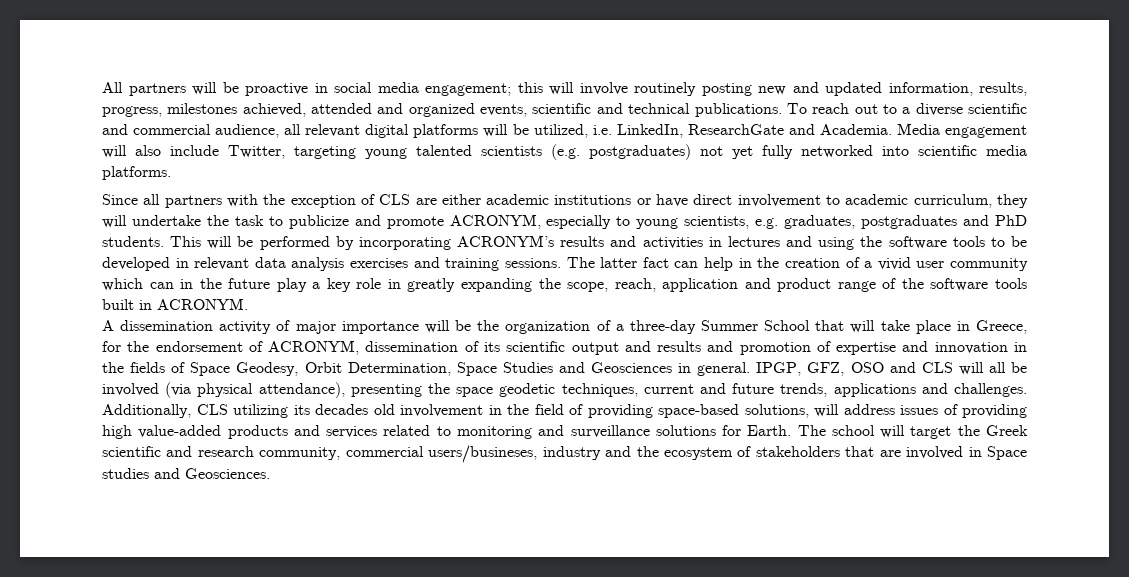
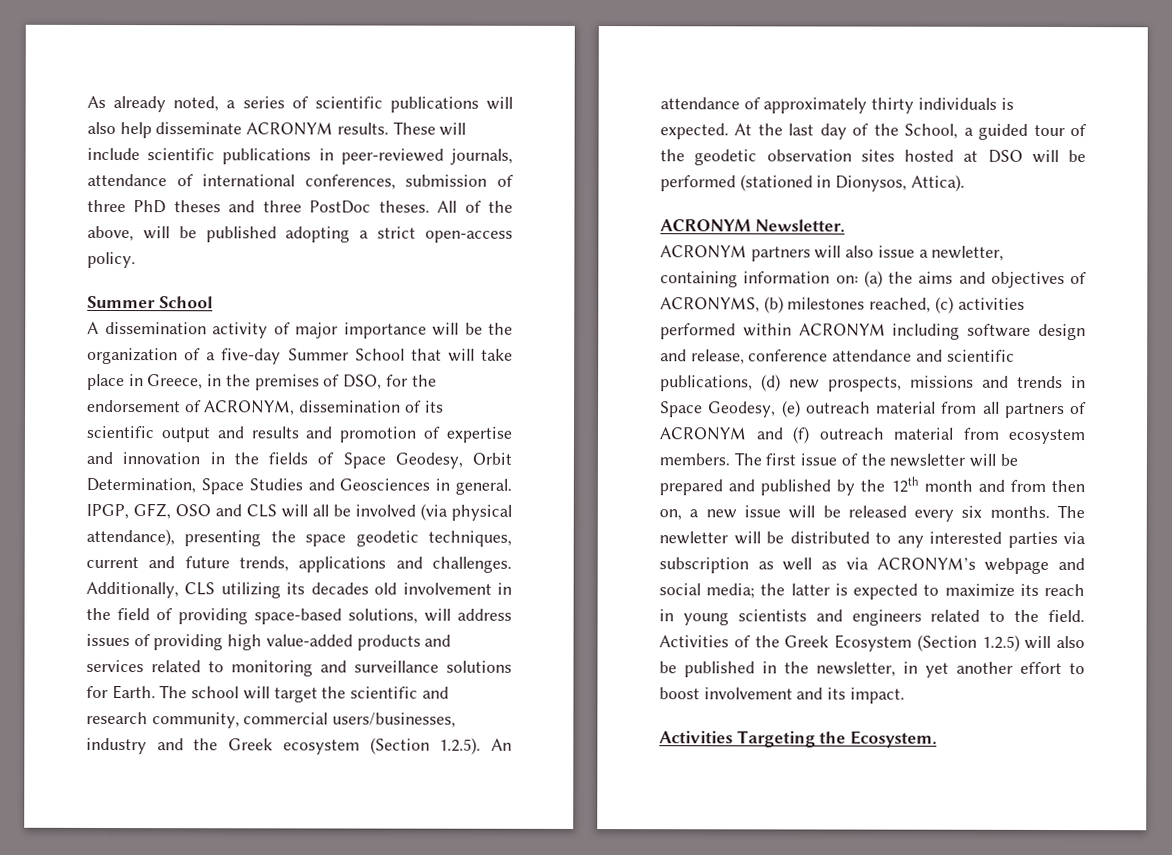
- All partners will be proactive in social media engagement; this will involve routinely posting new and updated information, results, progress, milestones achieved, attended and organized events, scientific and technical publications. To reach out to a diverse scientific and commercial audience, all relevant digital platforms will be utilized, i.e. LinkedIn, ResearchGate and Academia. Media engagement will also include Twitter, targeting young talented scientists (e.g. postgraduates) not yet fully networked into scientific media platforms.
- Since all partners with the exception of CLS are either academic institutions or have direct involvement to academic curriculum, they will undertake the task to publicize and promote ACRONYM, especially to young scientists, e.g. graduates, postgraduates and PhD students. This will be performed by incorporating ACRONYM’s results and activities in lectures and using the software tools to be developed in relevant data analysis exercises and training sessions. The latter fact can help in the creation of a vivid user community which can in the future play a key role in greatly expanding the scope, reach, application and product range of the software tools built in ACRONYM.
+ As already noted, a series of scientific publications will also help disseminate ACRONYM results. These will include scientific publications in peer-reviewed journals, attendance of international conferences, submission of three PhD theses and three PostDoc theses. All of the above, will be published adopting a strict open-access policy.
+ Summer School
- A dissemination activity of major importance will be the organization of a three-day Summer School that will take place in Greece, for the endorsement of ACRONYM, dissemination of its scientific output and results and promotion of expertise and innovation in the fields of Space Geodesy, Orbit Determination, Space Studies and Geosciences in general.
+ A dissemination activity of major importance will be the organization of a five-day Summer School that will take place in Greece, in the premises of DSO, for the endorsement of ACRONYM, dissemination of its scientific output and results and promotion of expertise and innovation in the fields of Space Geodesy, Orbit Determination, Space Studies and Geosciences in general.
- The school will target the Greek scientific and research community, commercial users/busineses, industry and the ecosystem of stakeholders that are involved in Space studies and Geosciences.
+ The school will target the scientific and research community, commercial users/businesses, industry and the Greek ecosystem (Section 1.2.5). An attendance of approximately thirty individuals is expected. At the last day of the School, a guided tour of the geodetic observation sites hosted at DSO will be performed (stationed in Dionysos, Attica).
+ ACRONYM Newsletter.
+ ACRONYM partners will also issue a newletter, containing information on: (a) the aims and objectives of ACRONYMS, (b) milestones reached, (c) activities performed within ACRONYM including software design and release, conference attendance and scientific publications, (d) new prospects, missions and trends in Space Geodesy, (e) outreach material from all partners of ACRONYM and (f) outreach material from ecosystem members. The first issue of the newsletter will be prepared and published by the 12th month and from then on, a new issue will be released every six months. The newletter will be distributed to any interested parties via subscription as well as via ACRONYM’s webpage and social media; the latter is expected to maximize its reach in young scientists and engineers related to the field. Activities of the Greek Ecosystem (Section 1.2.5) will also be published in the newsletter, in yet another effort to boost involvement and its impact.
+ Activities Targeting the Ecosystem.

